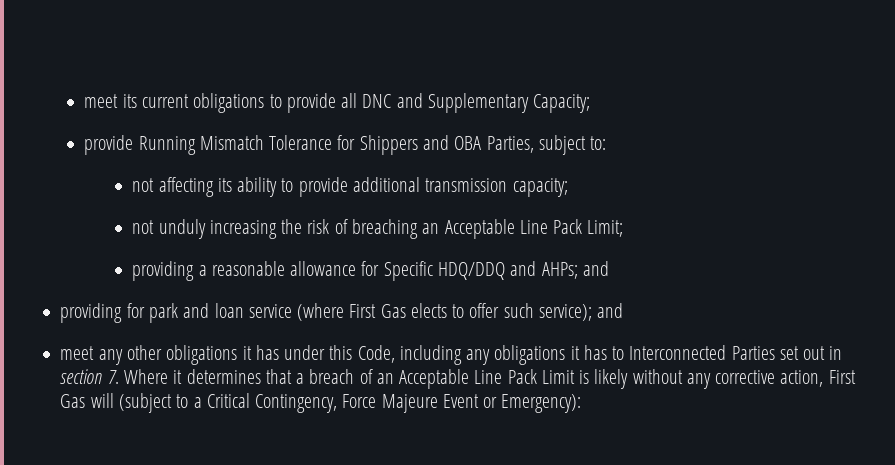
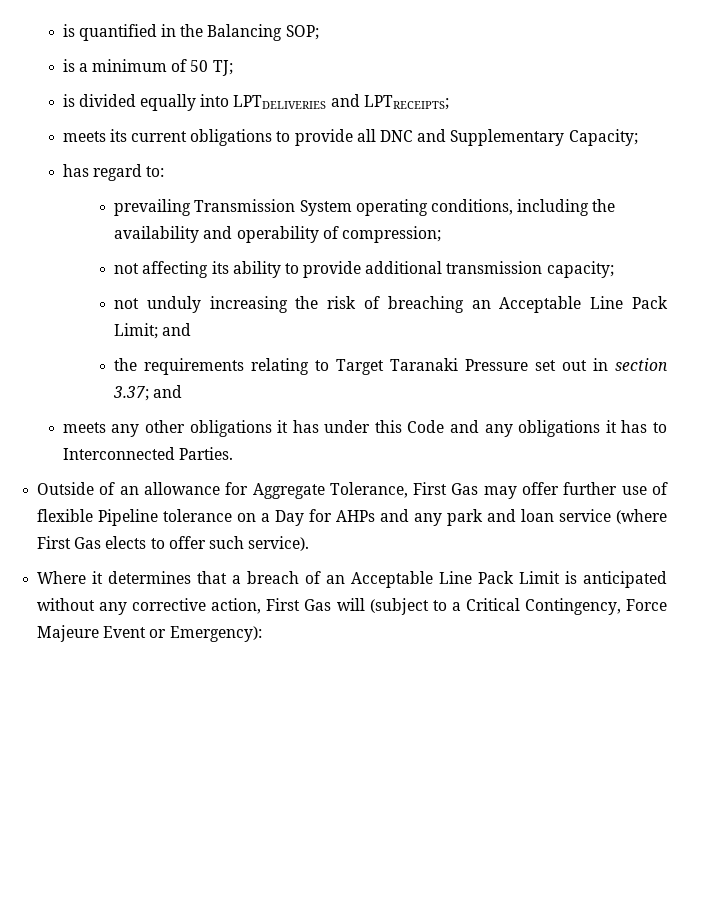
- meet its current obligations to provide all DNC and Supplementary Capacity;
+ is quantified in the Balancing SOP;
+ is a minimum of 50 TJ;
+ is divided equally into LPTDELIVERIES and LPTRECEIPTS;
+ meets its current obligations to provide all DNC and Supplementary Capacity;
- provide Running Mismatch Tolerance for Shippers and OBA Parties, subject to:
+ has regard to:
+ prevailing Transmission System operating conditions, including the availability and operability of compression;
- not unduly increasing the risk of breaching an Acceptable Line Pack Limit;
- providing a reasonable allowance for Specific HDQ/DDQ and AHPs; and
- providing for park and loan service (where First Gas elects to offer such service); and
- meet any other obligations it has under this Code, including any obligations it has to Interconnected Parties set out in section 7. Where it determines that a breach of an Acceptable Line Pack Limit is likely without any corrective action, First Gas will (subject to a Critical Contingency, Force Majeure Event or Emergency):
+ not unduly increasing the risk of breaching an Acceptable Line Pack Limit; and
+ the requirements relating to Target Taranaki Pressure set out in section 3.37; and
+ meets any other obligations it has under this Code and any obligations it has to Interconnected Parties.
+ Outside of an allowance for Aggregate Tolerance, First Gas may offer further use of flexible Pipeline tolerance on a Day for AHPs and any park and loan service (where First Gas elects to offer such service).
+ Where it determines that a breach of an Acceptable Line Pack Limit is anticipated without any corrective action, First Gas will (subject to a Critical Contingency, Force Majeure Event or Emergency):

